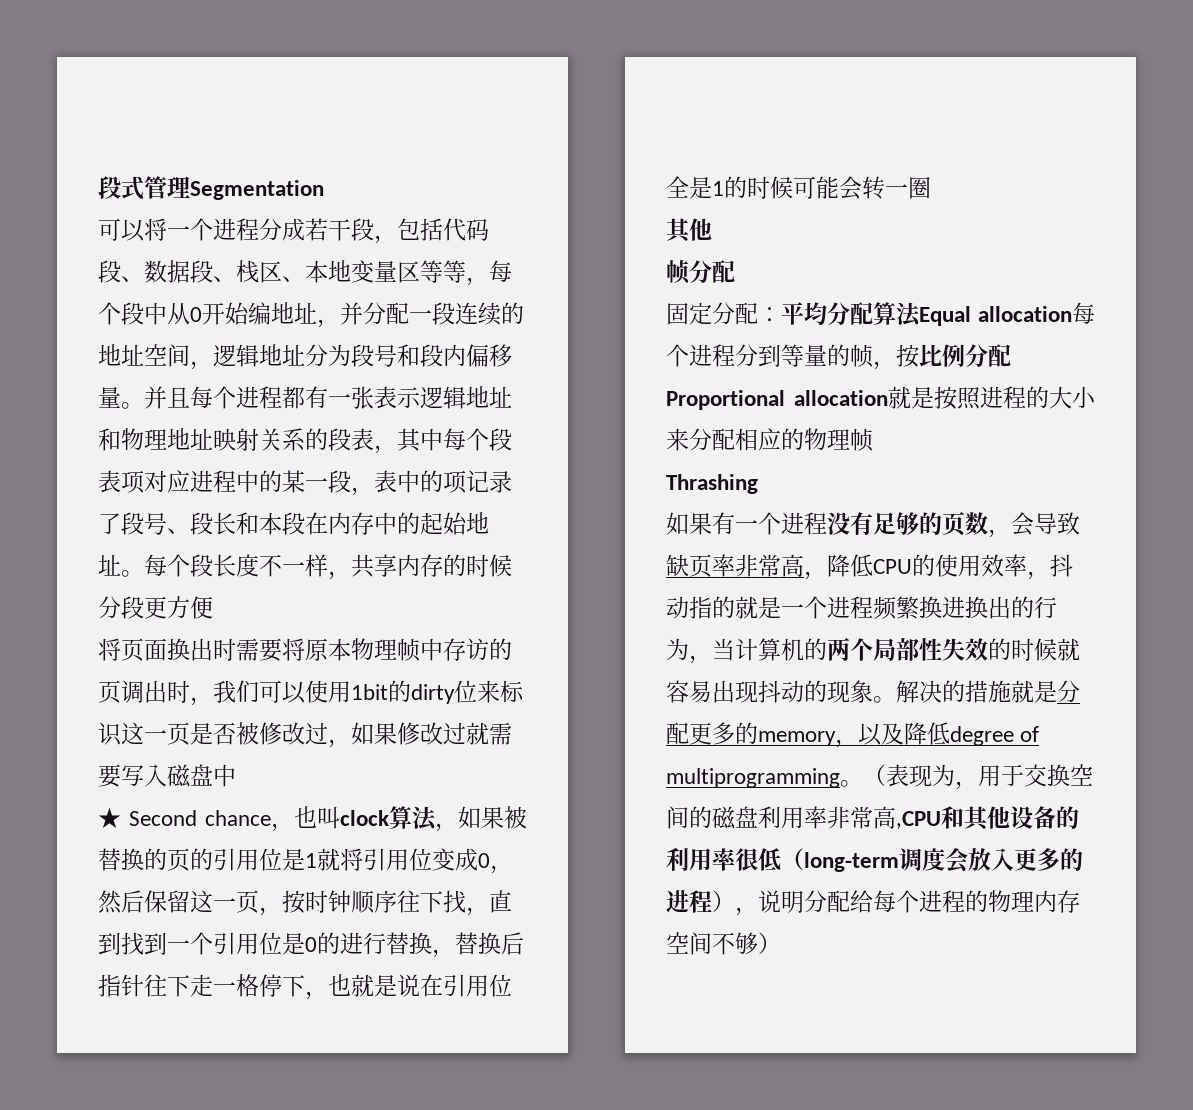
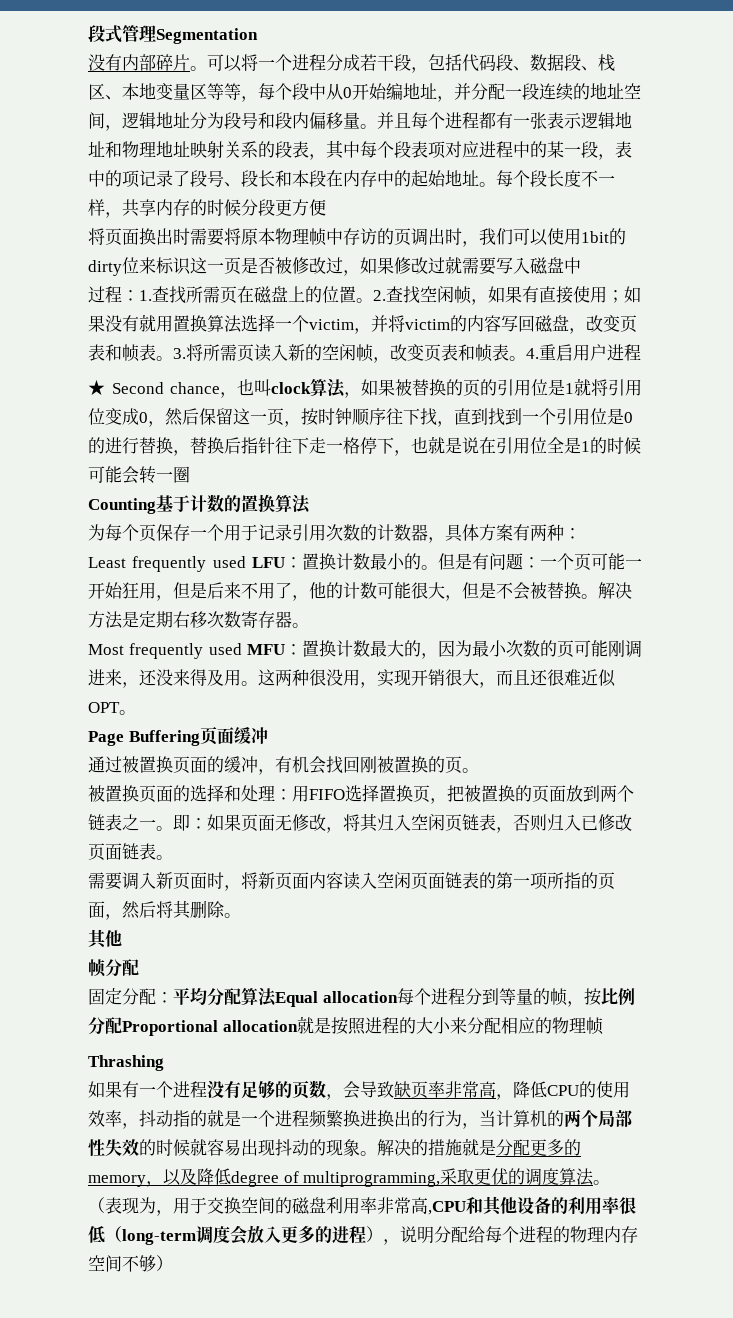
+ 没有内部碎片。
+ 过程：1.查找所需页在磁盘上的位置。2.查找空闲帧，如果有直接使用；如果没有就用置换算法选择一个victim，并将victim的内容写回磁盘，改变页表和帧表。3.将所需页读入新的空闲帧，改变页表和帧表。4.重启用户进程
+ Counting基于计数的置换算法
+ 为每个页保存一个用于记录引用次数的计数器，具体方案有两种：
+ Least frequently used LFU：置换计数最小的。但是有问题：一个页可能一开始狂用，但是后来不用了，他的计数可能很大，但是不会被替换。解决方法是定期右移次数寄存器。
+ Most frequently used MFU：置换计数最大的，因为最小次数的页可能刚调进来，还没来得及用。这两种很没用，实现开销很大，而且还很难近似OPT。
+ Page Buffering页面缓冲
+ 通过被置换页面的缓冲，有机会找回刚被置换的页。
+ 被置换页面的选择和处理：用FIFO选择置换页，把被置换的页面放到两个链表之一。即：如果页面无修改，将其归入空闲页链表，否则归入已修改页面链表。
+ 需要调入新页面时，将新页面内容读入空闲页面链表的第一项所指的页面，然后将其删除。
- 解决的措施就是分配更多的memory，以及降低degree of multiprogramming。
+ 解决的措施就是分配更多的memory，以及降低degree of multiprogramming,采取更优的调度算法。

